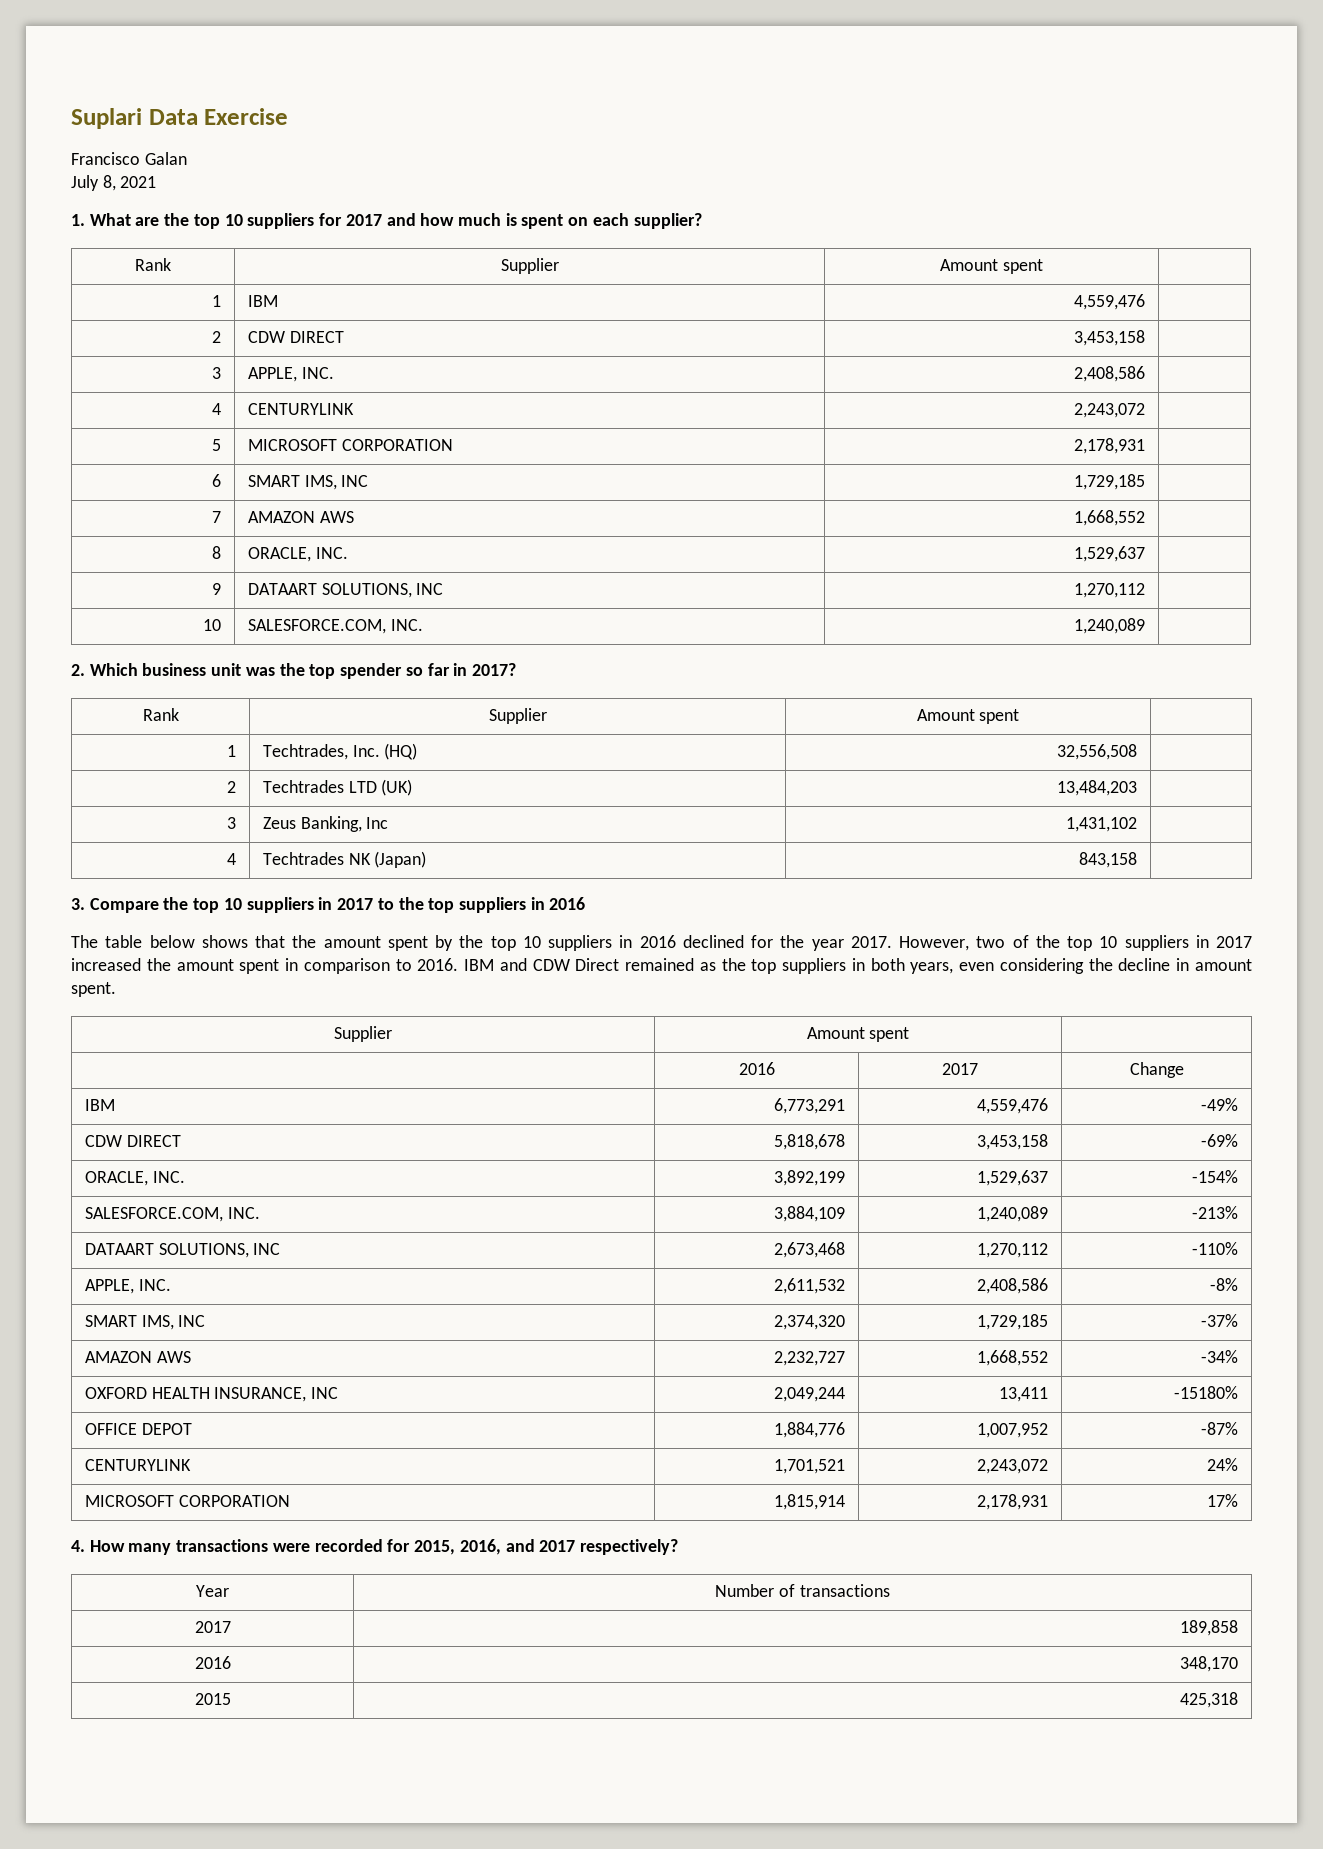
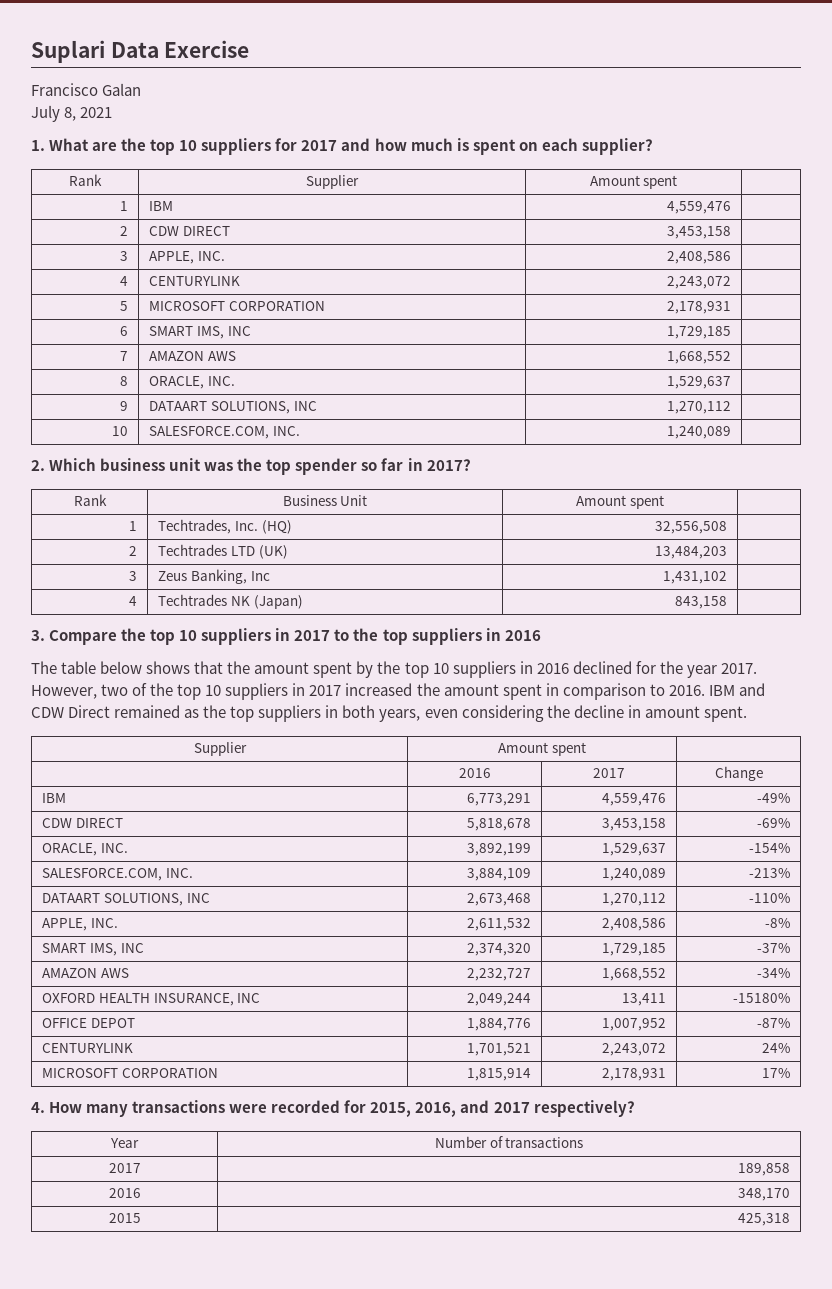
  2. Which business unit was the top spender so far in 2017?
- Rank | Supplier | Amount spent |
+ Rank | Business Unit | Amount spent |

